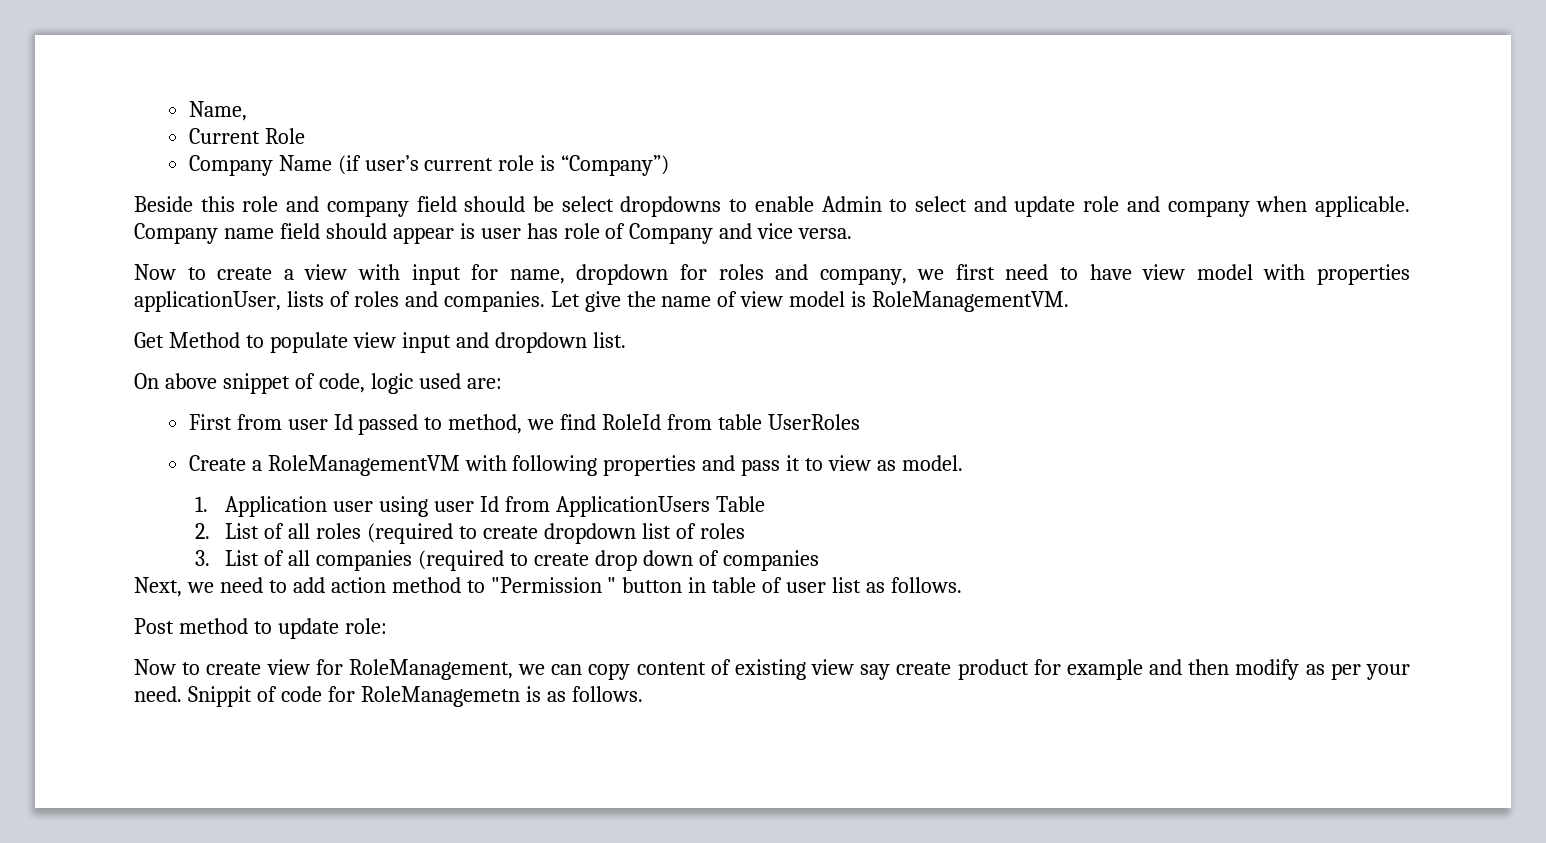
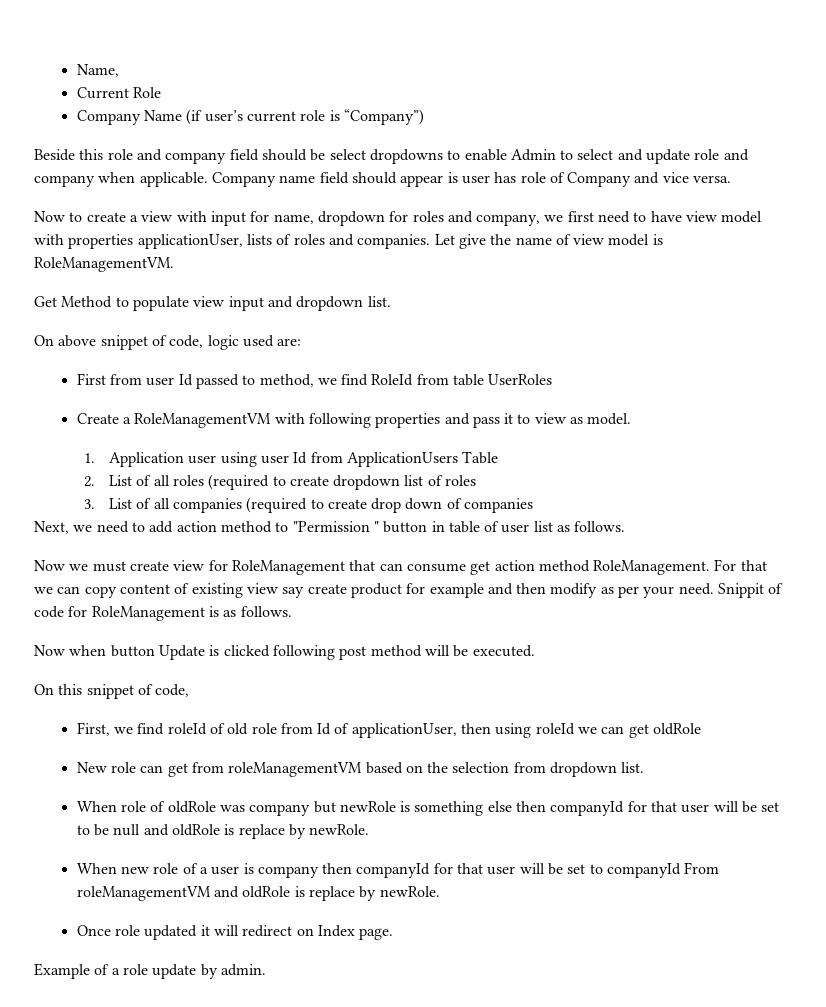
- Post method to update role:
- Now to create view for RoleManagement, we can copy content of existing view say create product for example and then modify as per your need.
+ Now we must create view for RoleManagement that can consume get action method RoleManagement. For that we can copy content of existing view say create product for example and then modify as per your need.
- Snippit of code for RoleManagemetn is as follows.
+ Snippit of code for RoleManagement is as follows.
+ Now when button Update is clicked following post method will be executed.
+ On this snippet of code,
+ First, we find roleId of old role from Id of applicationUser, then using roleId we can get oldRole
+ New role can get from roleManagementVM based on the selection from dropdown list.
+ When role of oldRole was company but newRole is something else then companyId for that user will be set to be null and oldRole is replace by newRole.
+ When new role of a user is company then companyId for that user will be set to companyId From roleManagementVM and oldRole is replace by newRole.
+ Once role updated it will redirect on Index page.
+ Example of a role update by admin.

